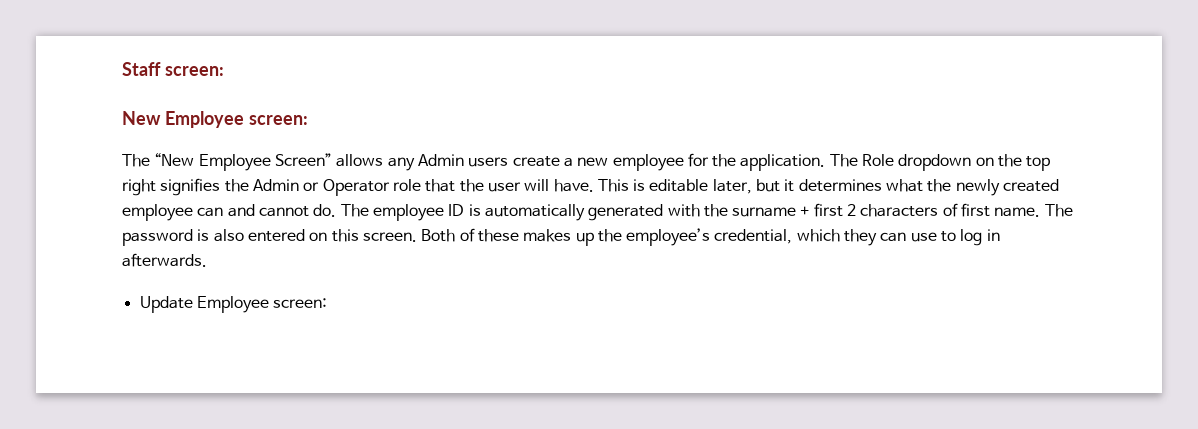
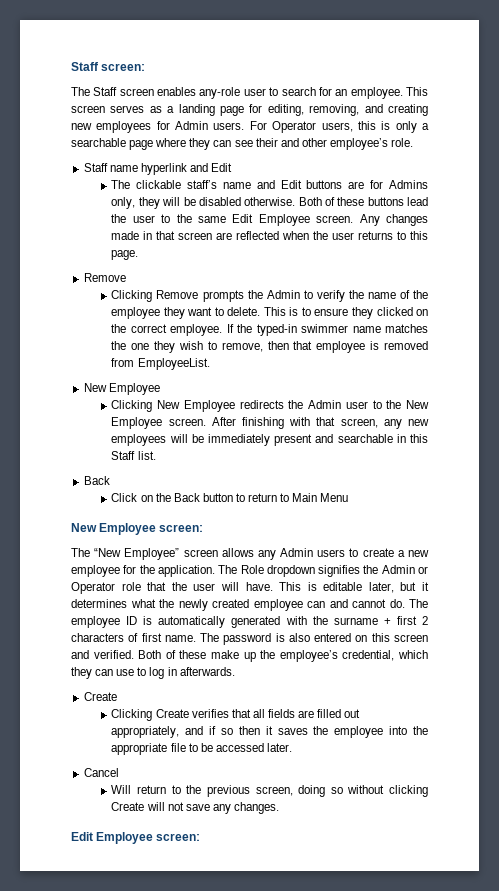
+ The Staff screen enables any-role user to search for an employee. This screen serves as a landing page for editing, removing, and creating new employees for Admin users. For Operator users, this is only a searchable page where they can see their and other employee’s role.
+ Staff name hyperlink and Edit
+ The clickable staff’s name and Edit buttons are for Admins only, they will be disabled otherwise. Both of these buttons lead the user to the same Edit Employee screen. Any changes made in that screen are reflected when the user returns to this page.
+ Remove
+ Clicking Remove prompts the Admin to verify the name of the employee they want to delete. This is to ensure they clicked on the correct employee. If the typed-in swimmer name matches the one they wish to remove, then that employee is removed from EmployeeList.
+ New Employee
+ Clicking New Employee redirects the Admin user to the New Employee screen. After finishing with that screen, any new employees will be immediately present and searchable in this Staff list.
+ Back
+ Click on the Back button to return to Main Menu
- The “New Employee Screen” allows any Admin users create a new employee for the application.
+ The “New Employee” screen allows any Admin users to create a new employee for the application.
- The Role dropdown on the top right signifies the Admin or Operator role that the user will have.
+ The Role dropdown signifies the Admin or Operator role that the user will have.
- The password is also entered on this screen. Both of these makes up the employee’s credential, which they can use to log in afterwards.
- Update Employee screen:
+ The password is also entered on this screen and verified. Both of these make up the employee’s credential, which they can use to log in afterwards.
+ Create
+ Clicking Create verifies that all fields are filled out appropriately, and if so then it saves the employee into the appropriate file to be accessed later.
+ Cancel
+ Will return to the previous screen, doing so without clicking Create will not save any changes.
+ Edit Employee screen:

